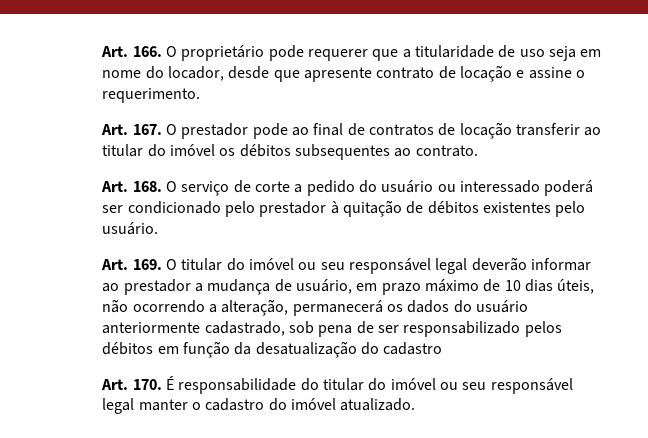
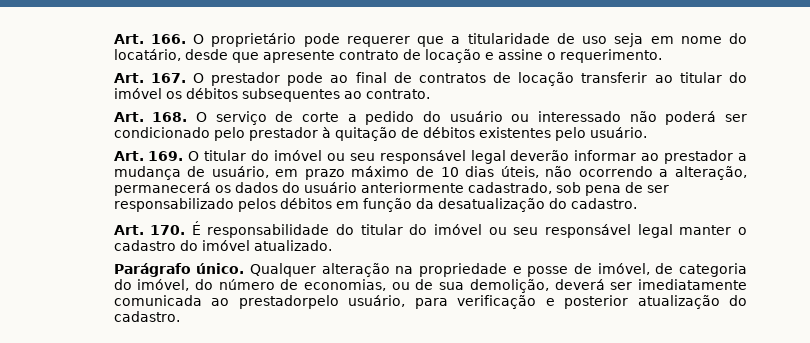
- Art. 166. O proprietário pode requerer que a titularidade de uso seja em nome do locador, desde que apresente contrato de locação e assine o requerimento.
+ Art. 166. O proprietário pode requerer que a titularidade de uso seja em nome do locatário, desde que apresente contrato de locação e assine o requerimento.
- Art. 168. O serviço de corte a pedido do usuário ou interessado poderá ser condicionado pelo prestador à quitação de débitos existentes pelo usuário.
+ Art. 168. O serviço de corte a pedido do usuário ou interessado não poderá ser condicionado pelo prestador à quitação de débitos existentes pelo usuário.
- Art. 169. O titular do imóvel ou seu responsável legal deverão informar ao prestador a mudança de usuário, em prazo máximo de 10 dias úteis, não ocorrendo a alteração, permanecerá os dados do usuário anteriormente cadastrado, sob pena de ser responsabilizado pelos débitos em função da desatualização do cadastro
+ Art. 169. O titular do imóvel ou seu responsável legal deverão informar ao prestador a mudança de usuário, em prazo máximo de 10 dias úteis, não ocorrendo a alteração, permanecerá os dados do usuário anteriormente cadastrado, sob pena de ser responsabilizado pelos débitos em função da desatualização do cadastro.
+ Parágrafo único. Qualquer alteração na propriedade e posse de imóvel, de categoria do imóvel, do número de economias, ou de sua demolição, deverá ser imediatamente comunicada ao prestadorpelo usuário, para verificação e posterior atualização do cadastro.

